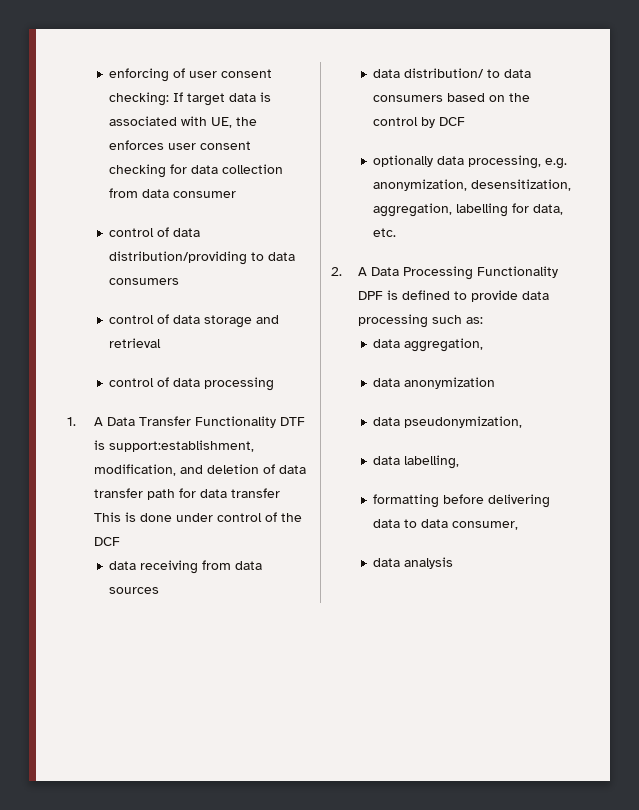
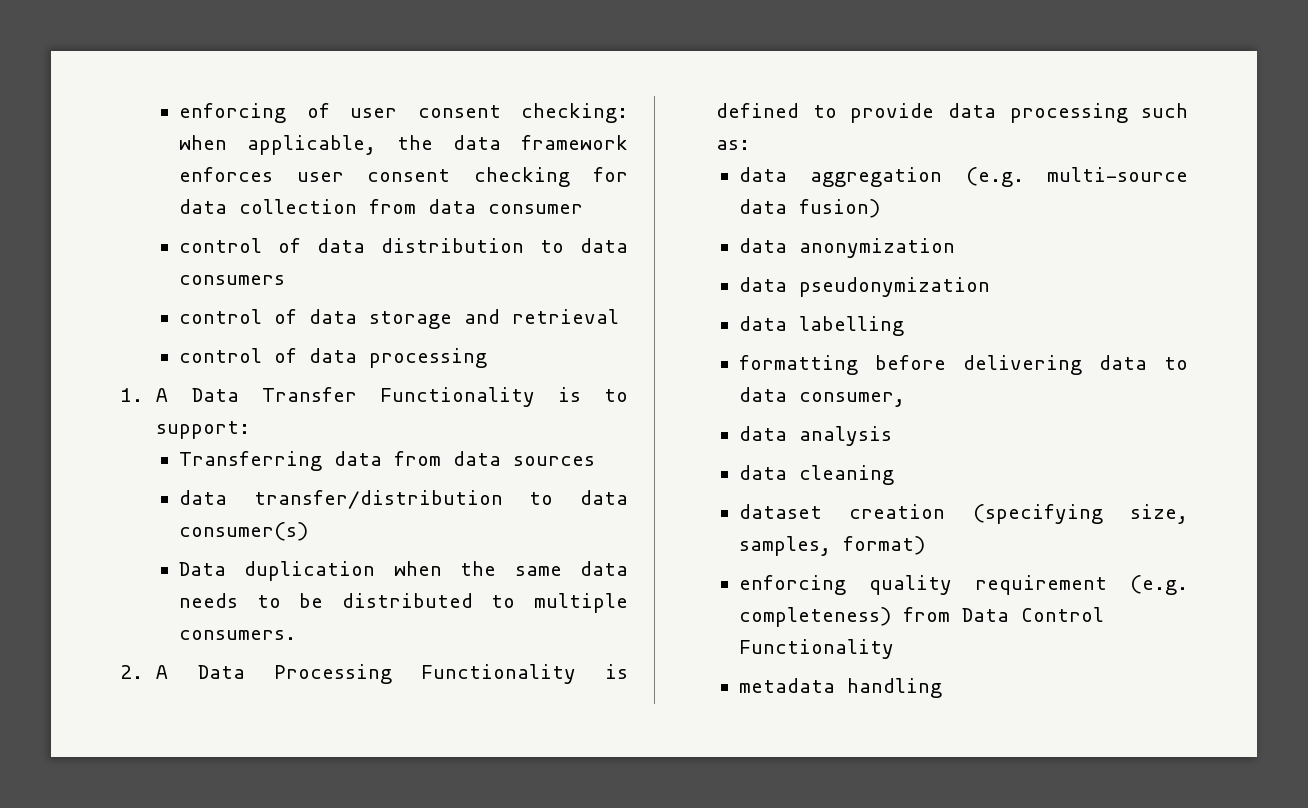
- enforcing of user consent checking: If target data is associated with UE, the enforces user consent checking for data collection from data consumer
+ enforcing of user consent checking: when applicable, the data framework enforces user consent checking for data collection from data consumer
- control of data distribution/providing to data consumers
+ control of data distribution to data consumers
- 1. A Data Transfer Functionality DTF is support:establishment, modification, and deletion of data transfer path for data transfer This is done under control of the DCF
- data receiving from data sources
+ 1. A Data Transfer Functionality is to support:
+ Transferring data from data sources
- data distribution/ to data consumers based on the control by DCF
- optionally data processing, e.g. anonymization, desensitization, aggregation, labelling for data, etc.
+ data transfer/distribution to data consumer(s)
+ Data duplication when the same data needs to be distributed to multiple consumers.
- 2. A Data Processing Functionality DPF is defined to provide data processing such as:
+ 2. A Data Processing Functionality is defined to provide data processing such as:
- data aggregation,
+ data aggregation (e.g. multi-source data fusion)
- data pseudonymization,
- data labelling,
+ data pseudonymization
+ data labelling
+ data cleaning
+ dataset creation (specifying size, samples, format)
+ enforcing quality requirement (e.g. completeness) from Data Control Functionality
+ metadata handling

